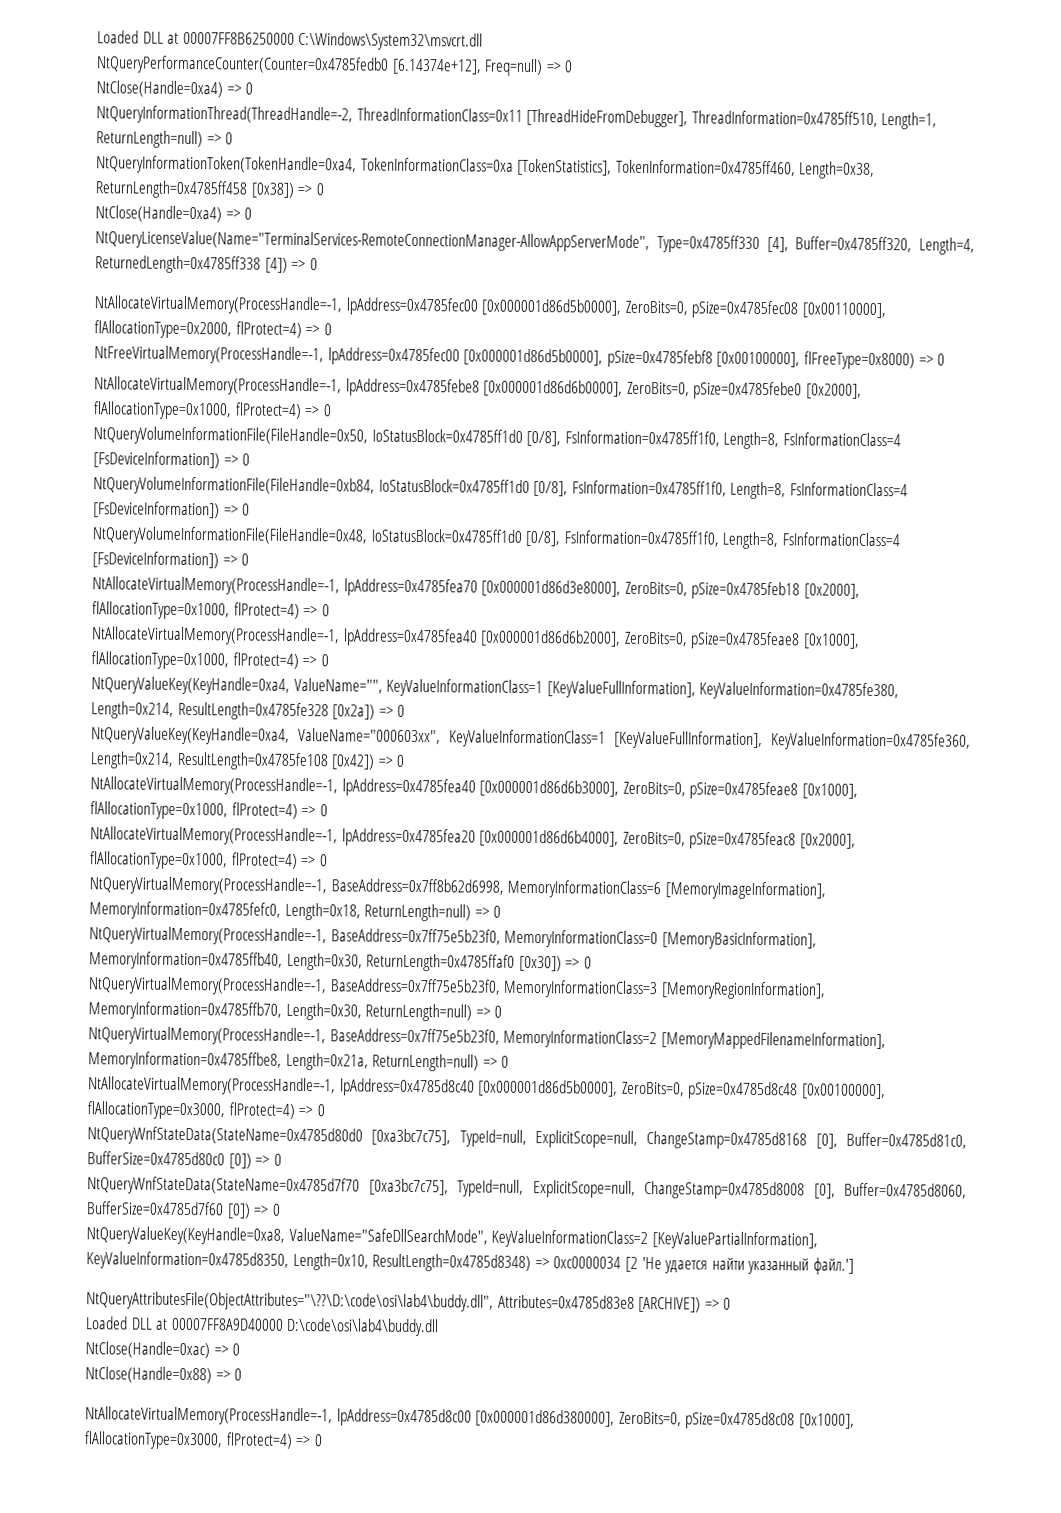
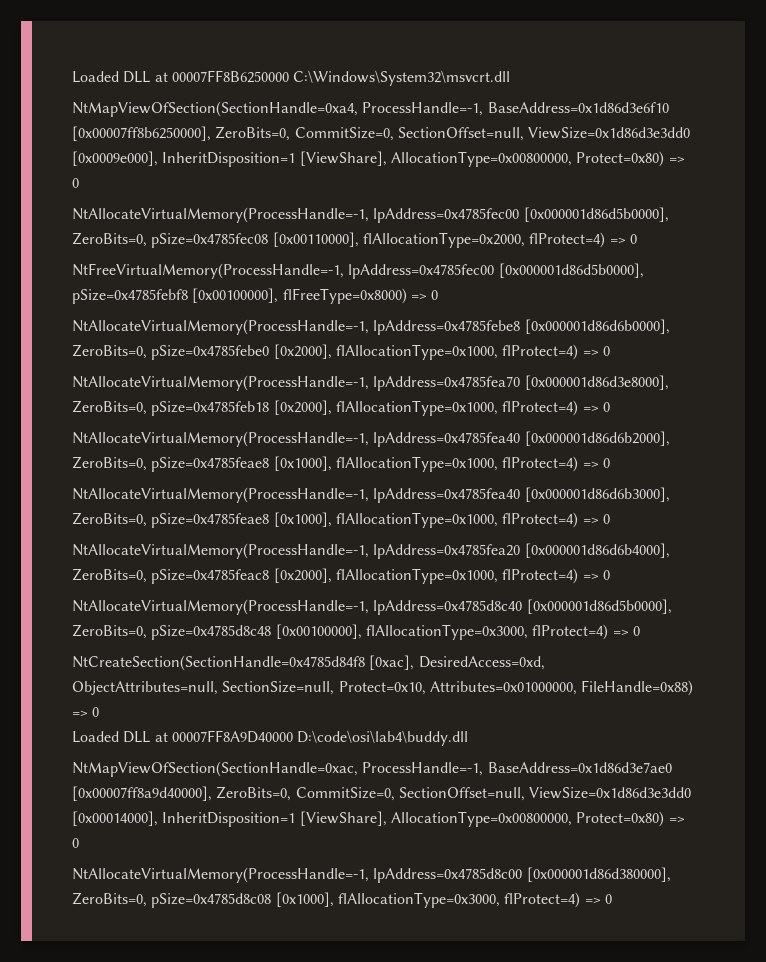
- NtQueryPerformanceCounter(Counter=0x4785fedb0 [6.14374e+12], Freq=null) => 0
- NtClose(Handle=0xa4) => 0
- NtQueryInformationThread(ThreadHandle=-2, ThreadInformationClass=0x11 [ThreadHideFromDebugger], ThreadInformation=0x4785ff510, Length=1, ReturnLength=null) => 0
- NtQueryInformationToken(TokenHandle=0xa4, TokenInformationClass=0xa [TokenStatistics], TokenInformation=0x4785ff460, Length=0x38, ReturnLength=0x4785ff458 [0x38]) => 0
- NtClose(Handle=0xa4) => 0
- NtQueryLicenseValue(Name="TerminalServices-RemoteConnectionManager-AllowAppServerMode", Type=0x4785ff330 [4], Buffer=0x4785ff320, Length=4, ReturnedLength=0x4785ff338 [4]) => 0
+ NtMapViewOfSection(SectionHandle=0xa4, ProcessHandle=-1, BaseAddress=0x1d86d3e6f10 [0x00007ff8b6250000], ZeroBits=0, CommitSize=0, SectionOffset=null, ViewSize=0x1d86d3e3dd0 [0x0009e000], InheritDisposition=1 [ViewShare], AllocationType=0x00800000, Protect=0x80) => 0
- NtQueryVolumeInformationFile(FileHandle=0x50, IoStatusBlock=0x4785ff1d0 [0/8], FsInformation=0x4785ff1f0, Length=8, FsInformationClass=4 [FsDeviceInformation]) => 0
- NtQueryVolumeInformationFile(FileHandle=0xb84, IoStatusBlock=0x4785ff1d0 [0/8], FsInformation=0x4785ff1f0, Length=8, FsInformationClass=4 [FsDeviceInformation]) => 0
- NtQueryVolumeInformationFile(FileHandle=0x48, IoStatusBlock=0x4785ff1d0 [0/8], FsInformation=0x4785ff1f0, Length=8, FsInformationClass=4 [FsDeviceInformation]) => 0
- NtQueryValueKey(KeyHandle=0xa4, ValueName="", KeyValueInformationClass=1 [KeyValueFullInformation], KeyValueInformation=0x4785fe380, Length=0x214, ResultLength=0x4785fe328 [0x2a]) => 0
- NtQueryValueKey(KeyHandle=0xa4, ValueName="000603xx", KeyValueInformationClass=1 [KeyValueFullInformation], KeyValueInformation=0x4785fe360, Length=0x214, ResultLength=0x4785fe108 [0x42]) => 0
- NtQueryVirtualMemory(ProcessHandle=-1, BaseAddress=0x7ff8b62d6998, MemoryInformationClass=6 [MemoryImageInformation], MemoryInformation=0x4785fefc0, Length=0x18, ReturnLength=null) => 0
- NtQueryVirtualMemory(ProcessHandle=-1, BaseAddress=0x7ff75e5b23f0, MemoryInformationClass=0 [MemoryBasicInformation], MemoryInformation=0x4785ffb40, Length=0x30, ReturnLength=0x4785ffaf0 [0x30]) => 0
- NtQueryVirtualMemory(ProcessHandle=-1, BaseAddress=0x7ff75e5b23f0, MemoryInformationClass=3 [MemoryRegionInformation], MemoryInformation=0x4785ffb70, Length=0x30, ReturnLength=null) => 0
- NtQueryVirtualMemory(ProcessHandle=-1, BaseAddress=0x7ff75e5b23f0, MemoryInformationClass=2 [MemoryMappedFilenameInformation], MemoryInformation=0x4785ffbe8, Length=0x21a, ReturnLength=null) => 0
- NtQueryWnfStateData(StateName=0x4785d80d0 [0xa3bc7c75], TypeId=null, ExplicitScope=null, ChangeStamp=0x4785d8168 [0], Buffer=0x4785d81c0, BufferSize=0x4785d80c0 [0]) => 0
- NtQueryWnfStateData(StateName=0x4785d7f70 [0xa3bc7c75], TypeId=null, ExplicitScope=null, ChangeStamp=0x4785d8008 [0], Buffer=0x4785d8060, BufferSize=0x4785d7f60 [0]) => 0
- NtQueryValueKey(KeyHandle=0xa8, ValueName="SafeDllSearchMode", KeyValueInformationClass=2 [KeyValuePartialInformation], KeyValueInformation=0x4785d8350, Length=0x10, ResultLength=0x4785d8348) => 0xc0000034 [2 'Не удается найти указанный файл.']
- NtQueryAttributesFile(ObjectAttributes="\??\D:\code\osi\lab4\buddy.dll", Attributes=0x4785d83e8 [ARCHIVE]) => 0
+ NtCreateSection(SectionHandle=0x4785d84f8 [0xac], DesiredAccess=0xd, ObjectAttributes=null, SectionSize=null, Protect=0x10, Attributes=0x01000000, FileHandle=0x88) => 0
- NtClose(Handle=0xac) => 0
- NtClose(Handle=0x88) => 0
+ NtMapViewOfSection(SectionHandle=0xac, ProcessHandle=-1, BaseAddress=0x1d86d3e7ae0 [0x00007ff8a9d40000], ZeroBits=0, CommitSize=0, SectionOffset=null, ViewSize=0x1d86d3e3dd0 [0x00014000], InheritDisposition=1 [ViewShare], AllocationType=0x00800000, Protect=0x80) => 0

